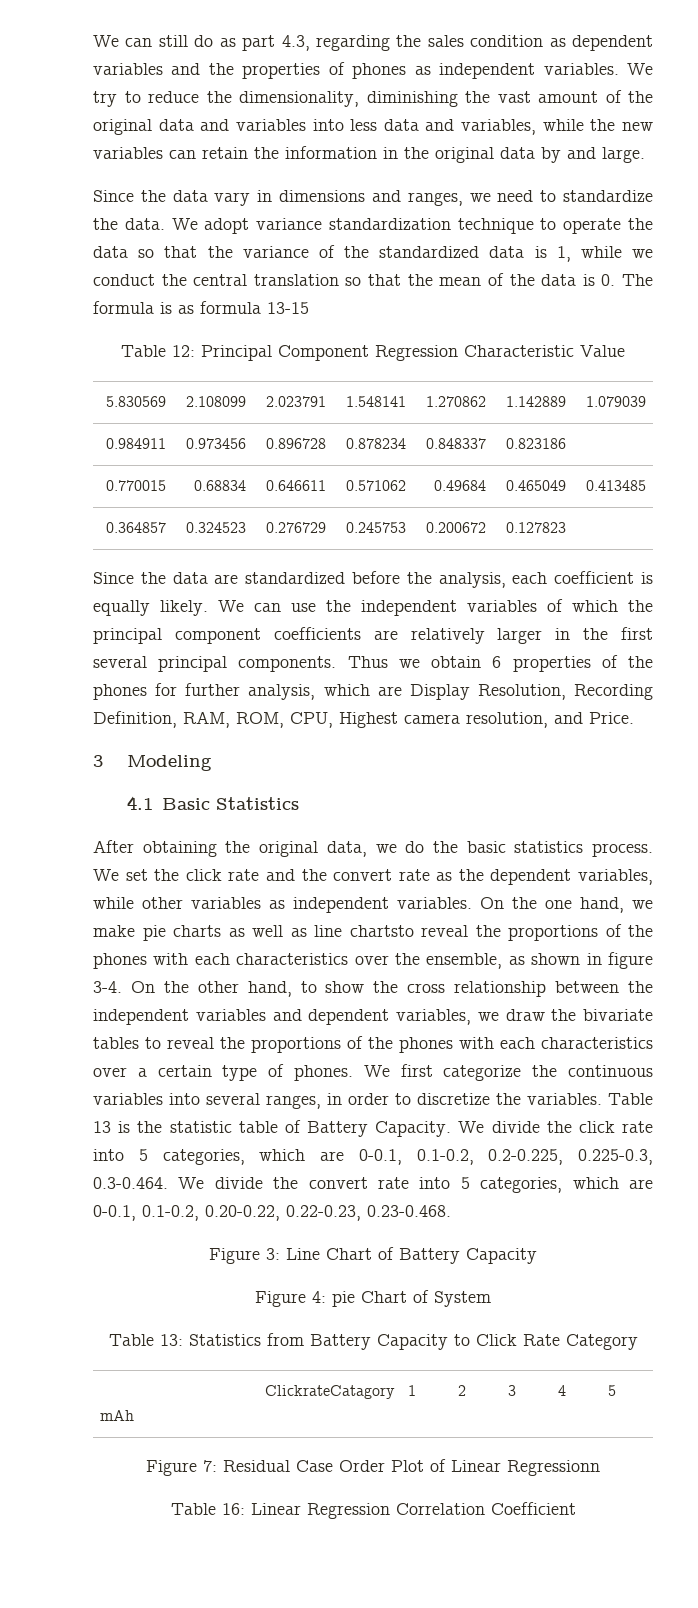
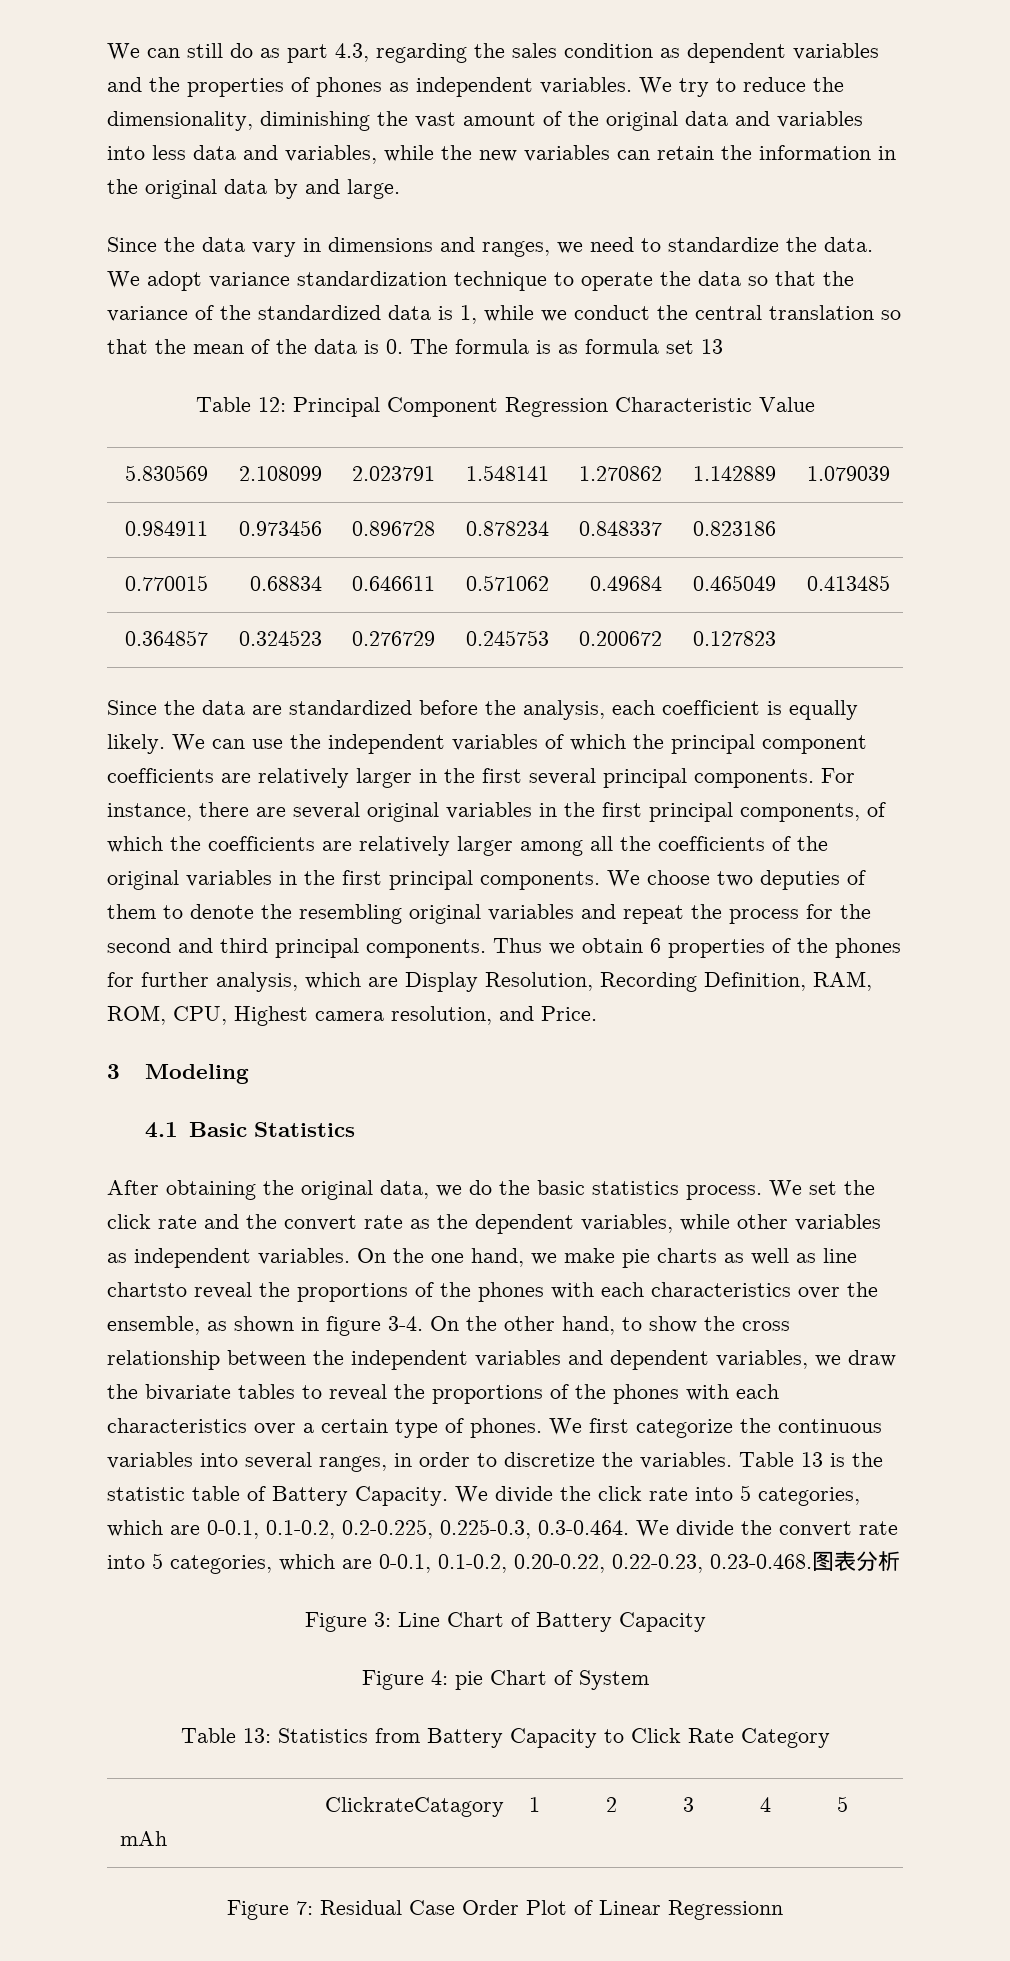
- We adopt variance standardization technique to operate the data so that the variance of the standardized data is 1, while we conduct the central translation so that the mean of the data is 0. The formula is as formula 13-15
+ We adopt variance standardization technique to operate the data so that the variance of the standardized data is 1, while we conduct the central translation so that the mean of the data is 0. The formula is as formula set 13
+ For instance, there are several original variables in the first principal components, of which the coefficients are relatively larger among all the coefficients of the original variables in the first principal components. We choose two deputies of them to denote the resembling original variables and repeat the process for the second and third principal components.
- We divide the click rate into 5 categories, which are 0-0.1, 0.1-0.2, 0.2-0.225, 0.225-0.3, 0.3-0.464. We divide the convert rate into 5 categories, which are 0-0.1, 0.1-0.2, 0.20-0.22, 0.22-0.23, 0.23-0.468.
+ We divide the click rate into 5 categories, which are 0-0.1, 0.1-0.2, 0.2-0.225, 0.225-0.3, 0.3-0.464. We divide the convert rate into 5 categories, which are 0-0.1, 0.1-0.2, 0.20-0.22, 0.22-0.23, 0.23-0.468.图表分析
- Table 16: Linear Regression Correlation Coefficient

